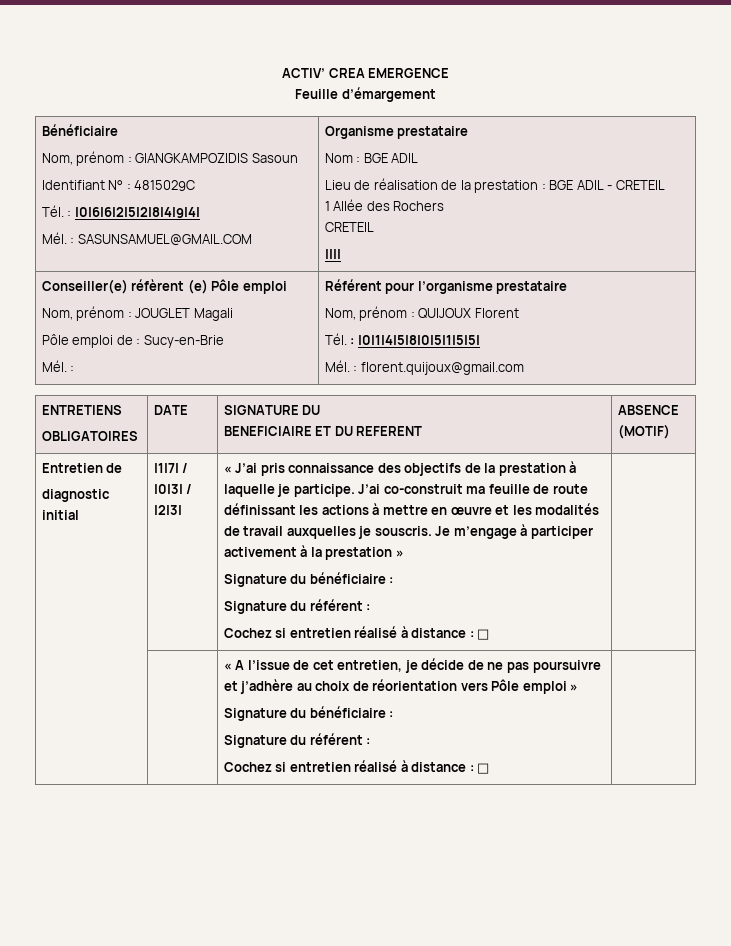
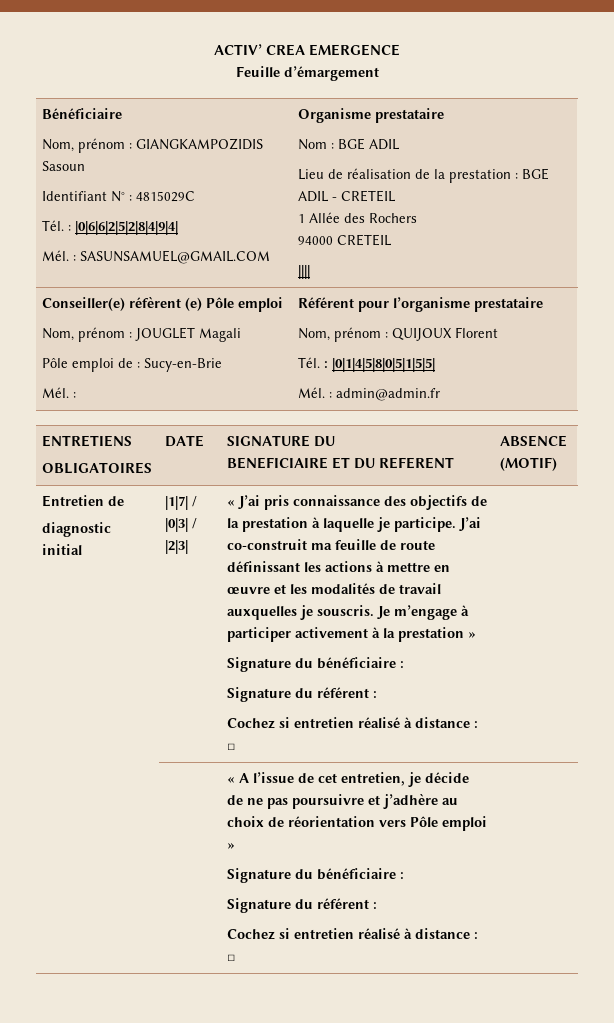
  Bénéficiaire
  Nom, prénom : GIANGKAMPOZIDIS Sasoun
  Identifiant N° : 4815029C
  Tél. : |0|6|6|2|5|2|8|4|9|4|
  Mél. : SASUNSAMUEL@GMAIL.COM | Organisme prestataire
  Nom : BGE ADIL
  Lieu de réalisation de la prestation : BGE ADIL - CRETEIL
  1 Allée des Rochers
- CRETEIL
+ 94000 CRETEIL
  Conseiller(e) réfèrent (e) Pôle emploi
  Nom, prénom : JOUGLET Magali
  Pôle emploi de : Sucy-en-Brie
  Mél. : | Référent pour l’organisme prestataire
  Nom, prénom : QUIJOUX Florent
  Tél. : |0|1|4|5|8|0|5|1|5|5|
- Mél. : florent.quijoux@gmail.com
+ Mél. : admin@admin.fr

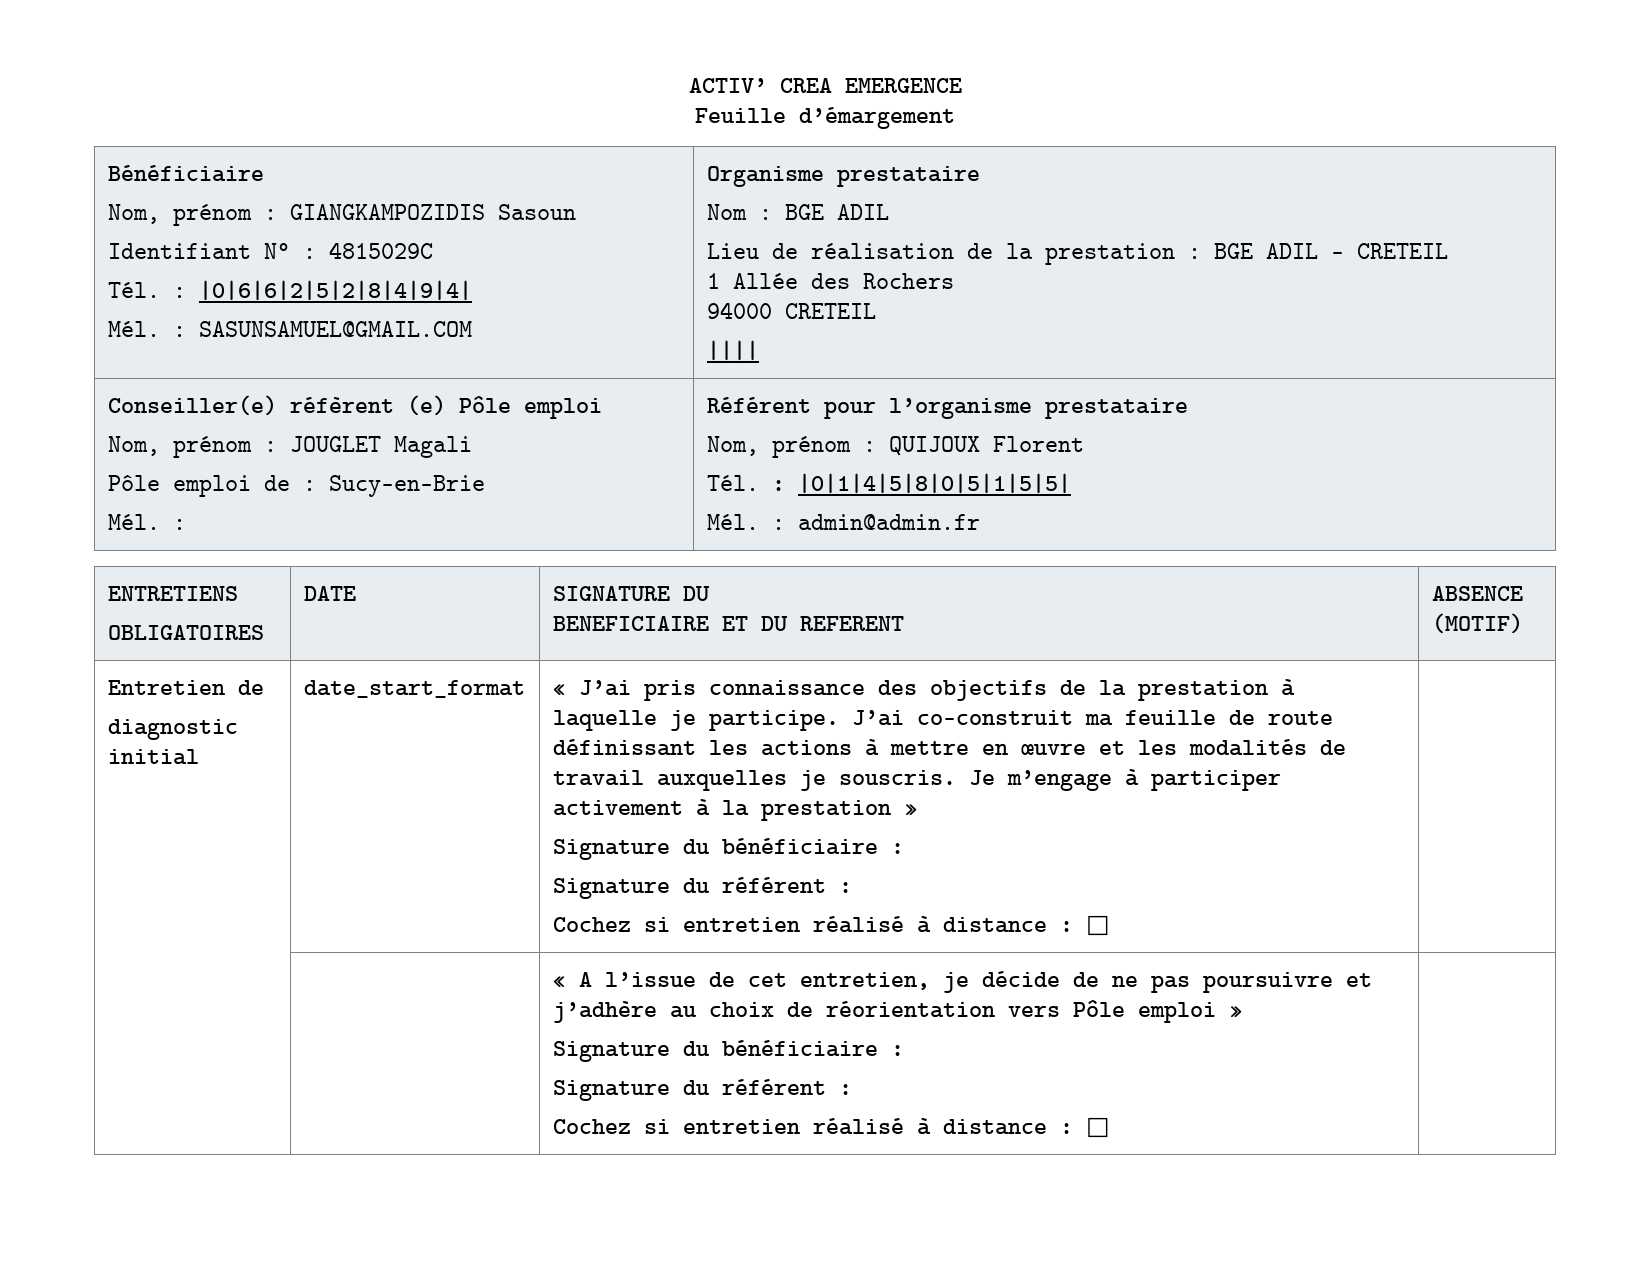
- |1|7| / |0|3| / |2|3|
+ date_start_format

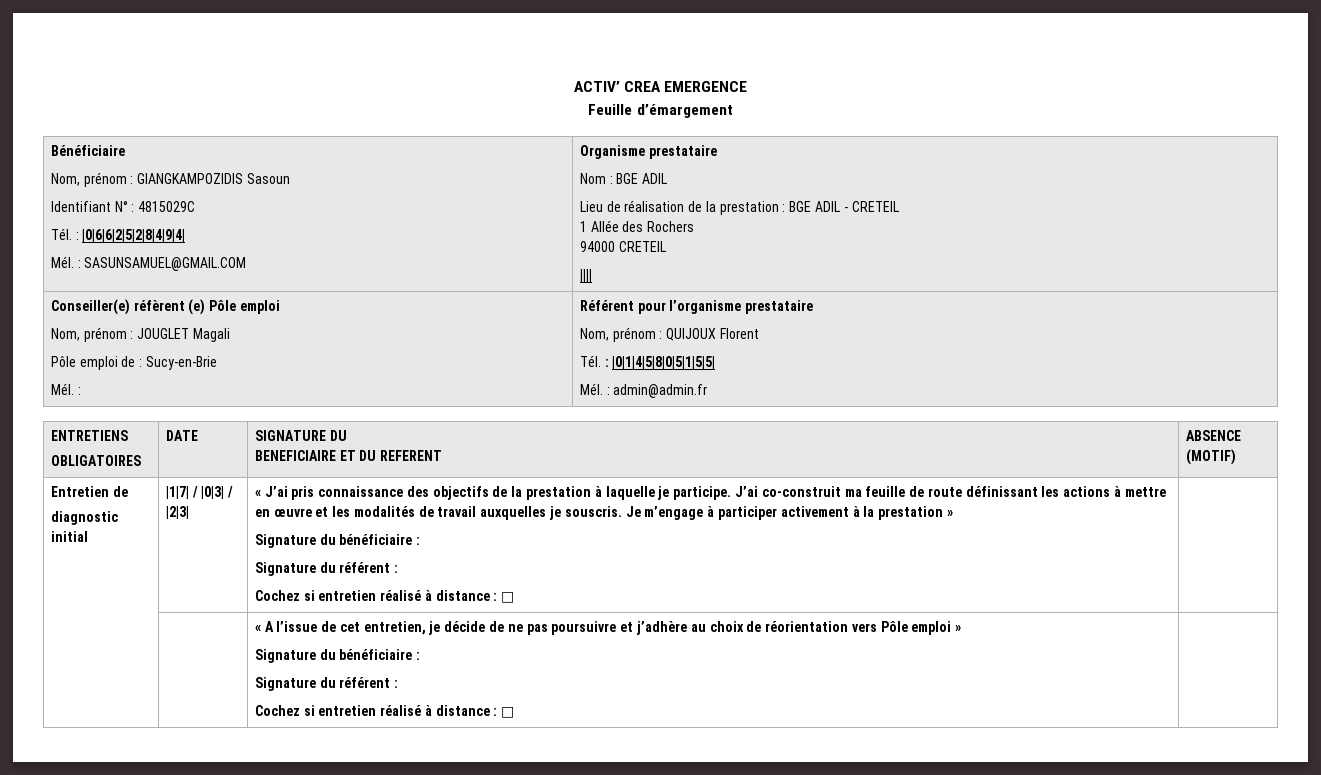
- date_start_format
+ |1|7| / |0|3| / |2|3|

